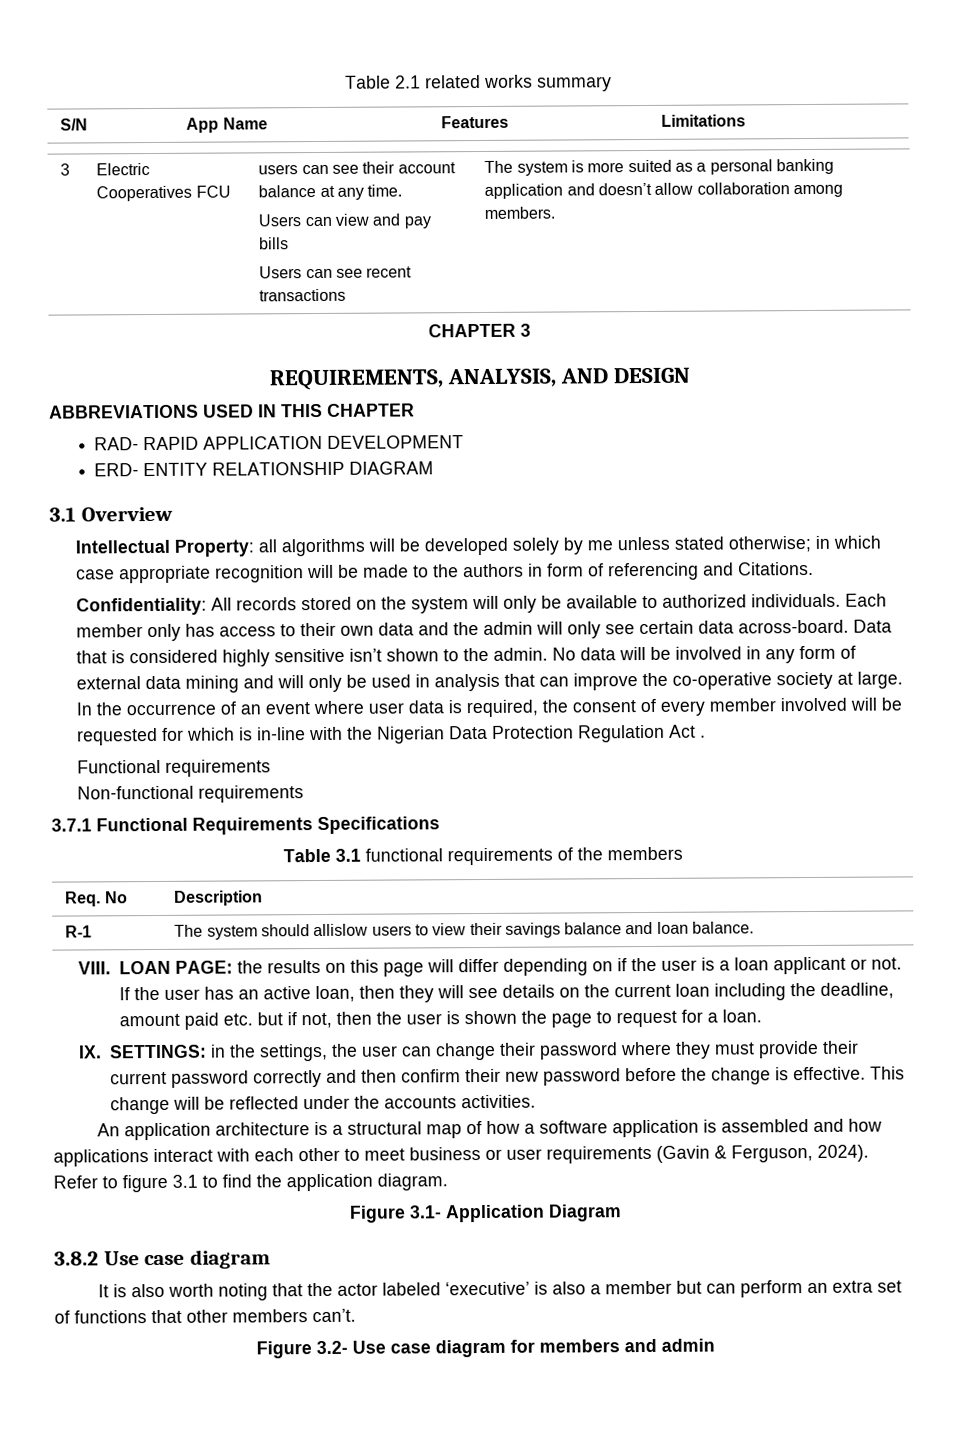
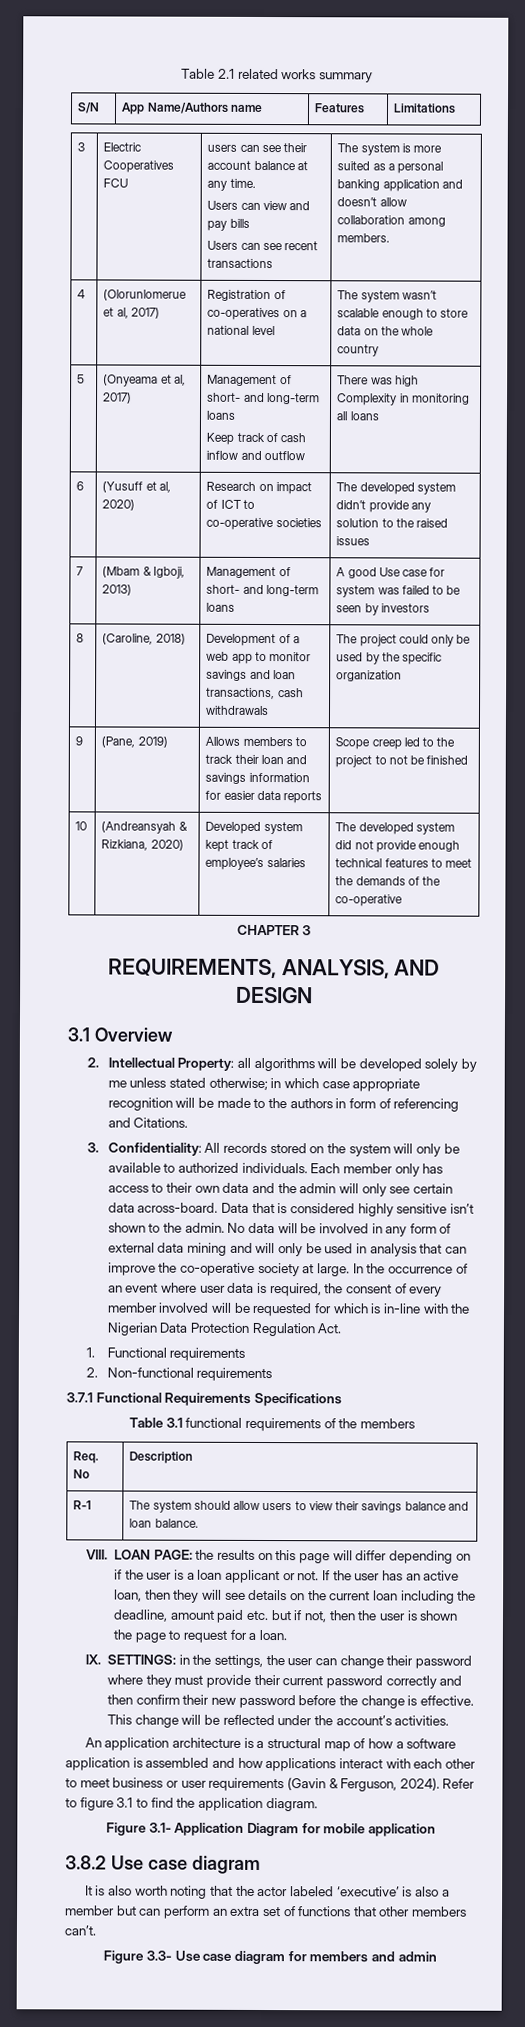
- S/N | App Name | Features | Limitations
+ S/N | App Name/Authors name | Features | Limitations
+ 4 | (Olorunlomerue et al, 2017) | Registration of co-operatives on a national level | The system wasn’t scalable enough to store data on the whole country
+ 5 | (Onyeama et al, 2017) | Management of short- and long-term loans
+ Keep track of cash inflow and outflow | There was high Complexity in monitoring all loans
+ 6 | (Yusuff et al, 2020) | Research on impact of ICT to co-operative societies | The developed system didn’t provide any solution to the raised issues
+ 7 | (Mbam & Igboji, 2013) | Management of short- and long-term loans | A good Use case for system was failed to be seen by investors
+ 8 | (Caroline, 2018) | Development of a web app to monitor savings and loan transactions, cash withdrawals | The project could only be used by the specific organization
+ 9 | (Pane, 2019) | Allows members to track their loan and savings information for easier data reports | Scope creep led to the project to not be finished
+ 10 | (Andreansyah & Rizkiana, 2020) | Developed system kept track of employee’s salaries | The developed system did not provide enough technical features to meet the demands of the co-operative
- ABBREVIATIONS USED IN THIS CHAPTER
- RAD- RAPID APPLICATION DEVELOPMENT
- ERD- ENTITY RELATIONSHIP DIAGRAM
- Intellectual Property: all algorithms will be developed solely by me unless stated otherwise; in which case appropriate recognition will be made to the authors in form of referencing and Citations.
+ 2. Intellectual Property: all algorithms will be developed solely by me unless stated otherwise; in which case appropriate recognition will be made to the authors in form of referencing and Citations.
- Confidentiality: All records stored on the system will only be available to authorized individuals.
+ 3. Confidentiality: All records stored on the system will only be available to authorized individuals.
- In the occurrence of an event where user data is required, the consent of every member involved will be requested for which is in-line with the Nigerian Data Protection Regulation Act .
- Functional requirements
+ In the occurrence of an event where user data is required, the consent of every member involved will be requested for which is in-line with the Nigerian Data Protection Regulation Act.
+ 1. Functional requirements
- Non-functional requirements
+ 2. Non-functional requirements
- R-1 | The system should allislow users to view their savings balance and loan balance.
+ R-1 | The system should allow users to view their savings balance and loan balance.
- This change will be reflected under the accounts activities.
+ This change will be reflected under the account’s activities.
- Figure 3.1- Application Diagram
+ Figure 3.1- Application Diagram for mobile application
- Figure 3.2- Use case diagram for members and admin
+ Figure 3.3- Use case diagram for members and admin

